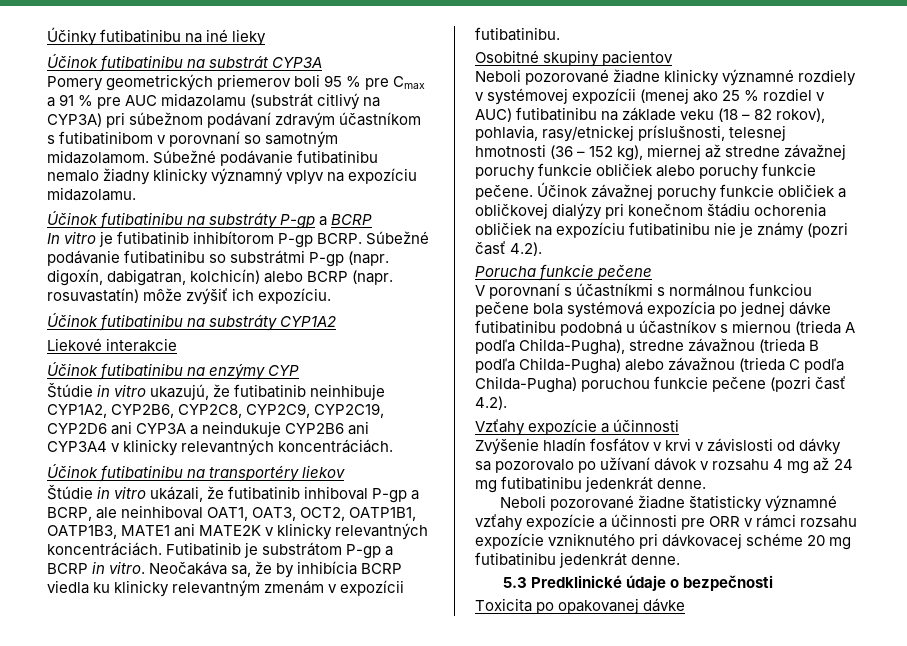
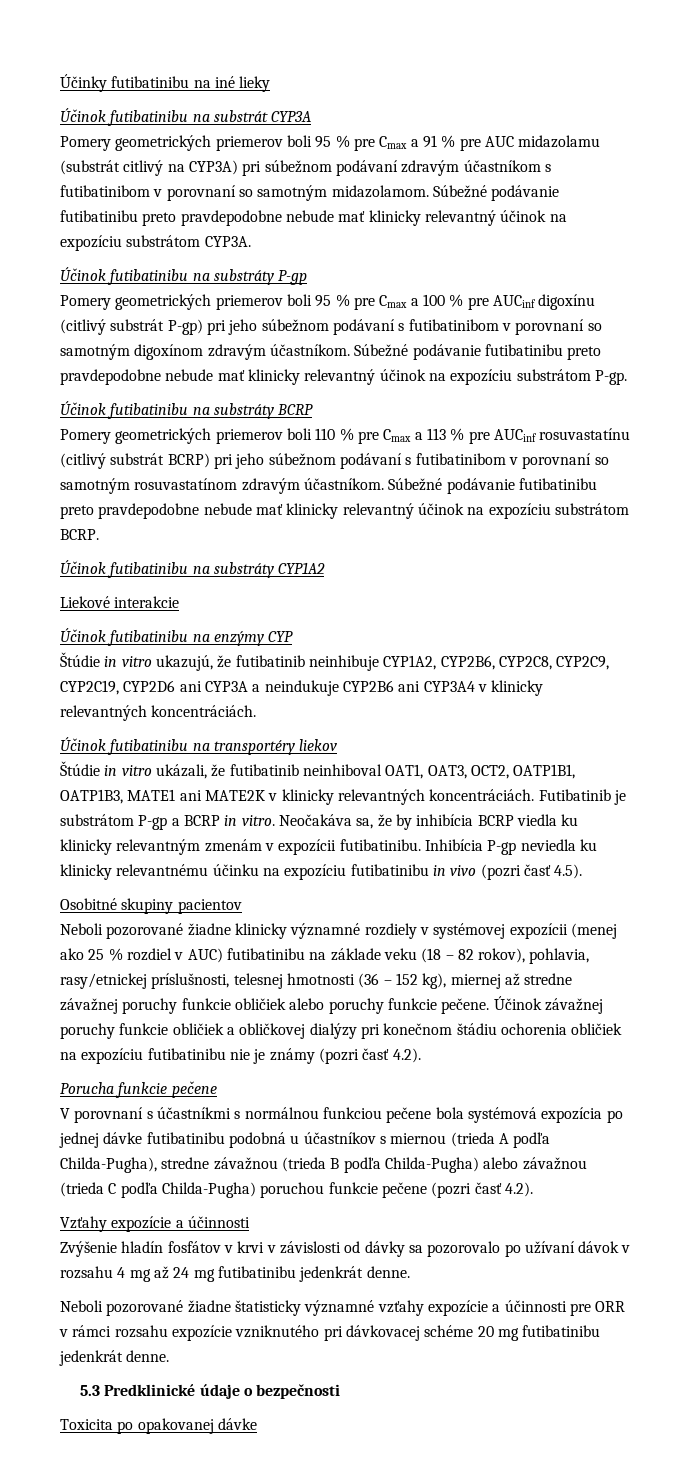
- Súbežné podávanie futibatinibu nemalo žiadny klinicky významný vplyv na expozíciu midazolamu.
+ Súbežné podávanie futibatinibu preto pravdepodobne nebude mať klinicky relevantný účinok na expozíciu substrátom CYP3A.
- Účinok futibatinibu na substráty P-gp a BCRP
- In vitro je futibatinib inhibítorom P-gp BCRP. Súbežné podávanie futibatinibu so substrátmi P-gp (napr. digoxín, dabigatran, kolchicín) alebo BCRP (napr. rosuvastatín) môže zvýšiť ich expozíciu.
+ Účinok futibatinibu na substráty P-gp
+ Pomery geometrických priemerov boli 95 % pre Cmax a 100 % pre AUCinf digoxínu (citlivý substrát P-gp) pri jeho súbežnom podávaní s futibatinibom v porovnaní so samotným digoxínom zdravým účastníkom. Súbežné podávanie futibatinibu preto pravdepodobne nebude mať klinicky relevantný účinok na expozíciu substrátom P-gp.
+ Účinok futibatinibu na substráty BCRP
+ Pomery geometrických priemerov boli 110 % pre Cmax a 113 % pre AUCinf rosuvastatínu (citlivý substrát BCRP) pri jeho súbežnom podávaní s futibatinibom v porovnaní so samotným rosuvastatínom zdravým účastníkom. Súbežné podávanie futibatinibu preto pravdepodobne nebude mať klinicky relevantný účinok na expozíciu substrátom BCRP.
- Štúdie in vitro ukázali, že futibatinib inhiboval P-gp a BCRP, ale neinhiboval OAT1, OAT3, OCT2, OATP1B1, OATP1B3, MATE1 ani MATE2K v klinicky relevantných koncentráciách.
+ Štúdie in vitro ukázali, že futibatinib neinhiboval OAT1, OAT3, OCT2, OATP1B1, OATP1B3, MATE1 ani MATE2K v klinicky relevantných koncentráciách.
+ Inhibícia P-gp neviedla ku klinicky relevantnému účinku na expozíciu futibatinibu in vivo (pozri časť 4.5).

